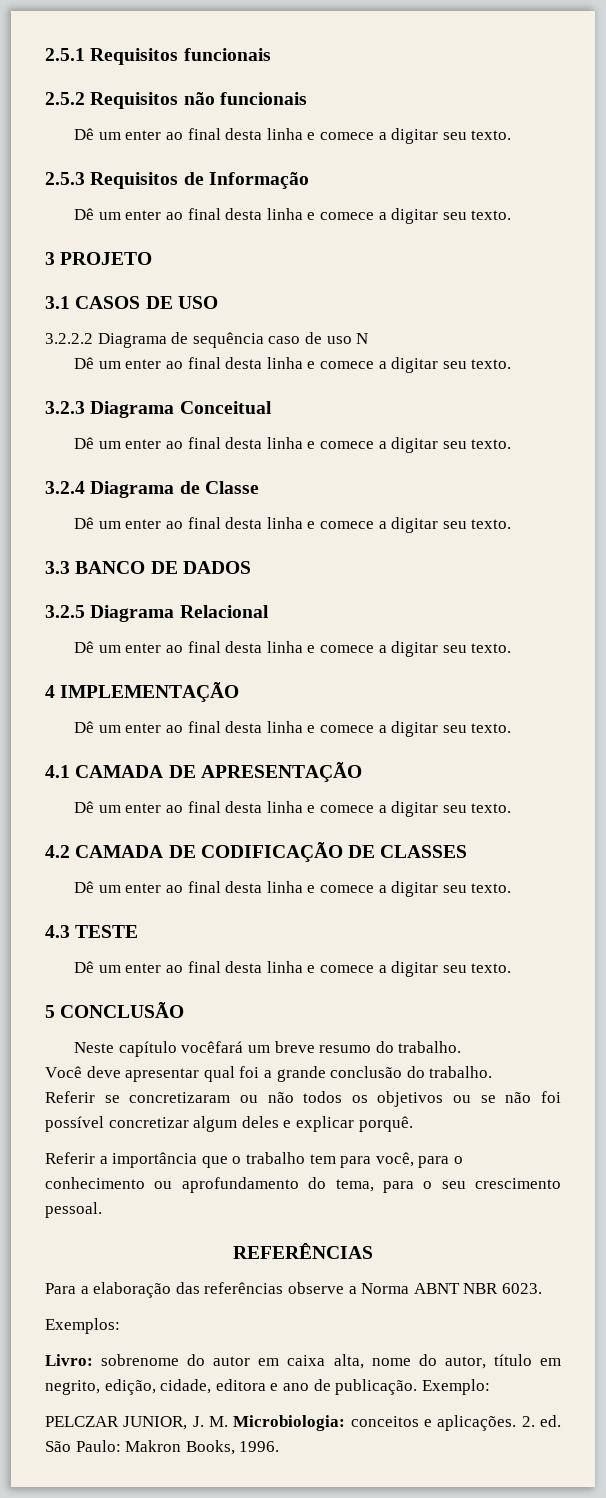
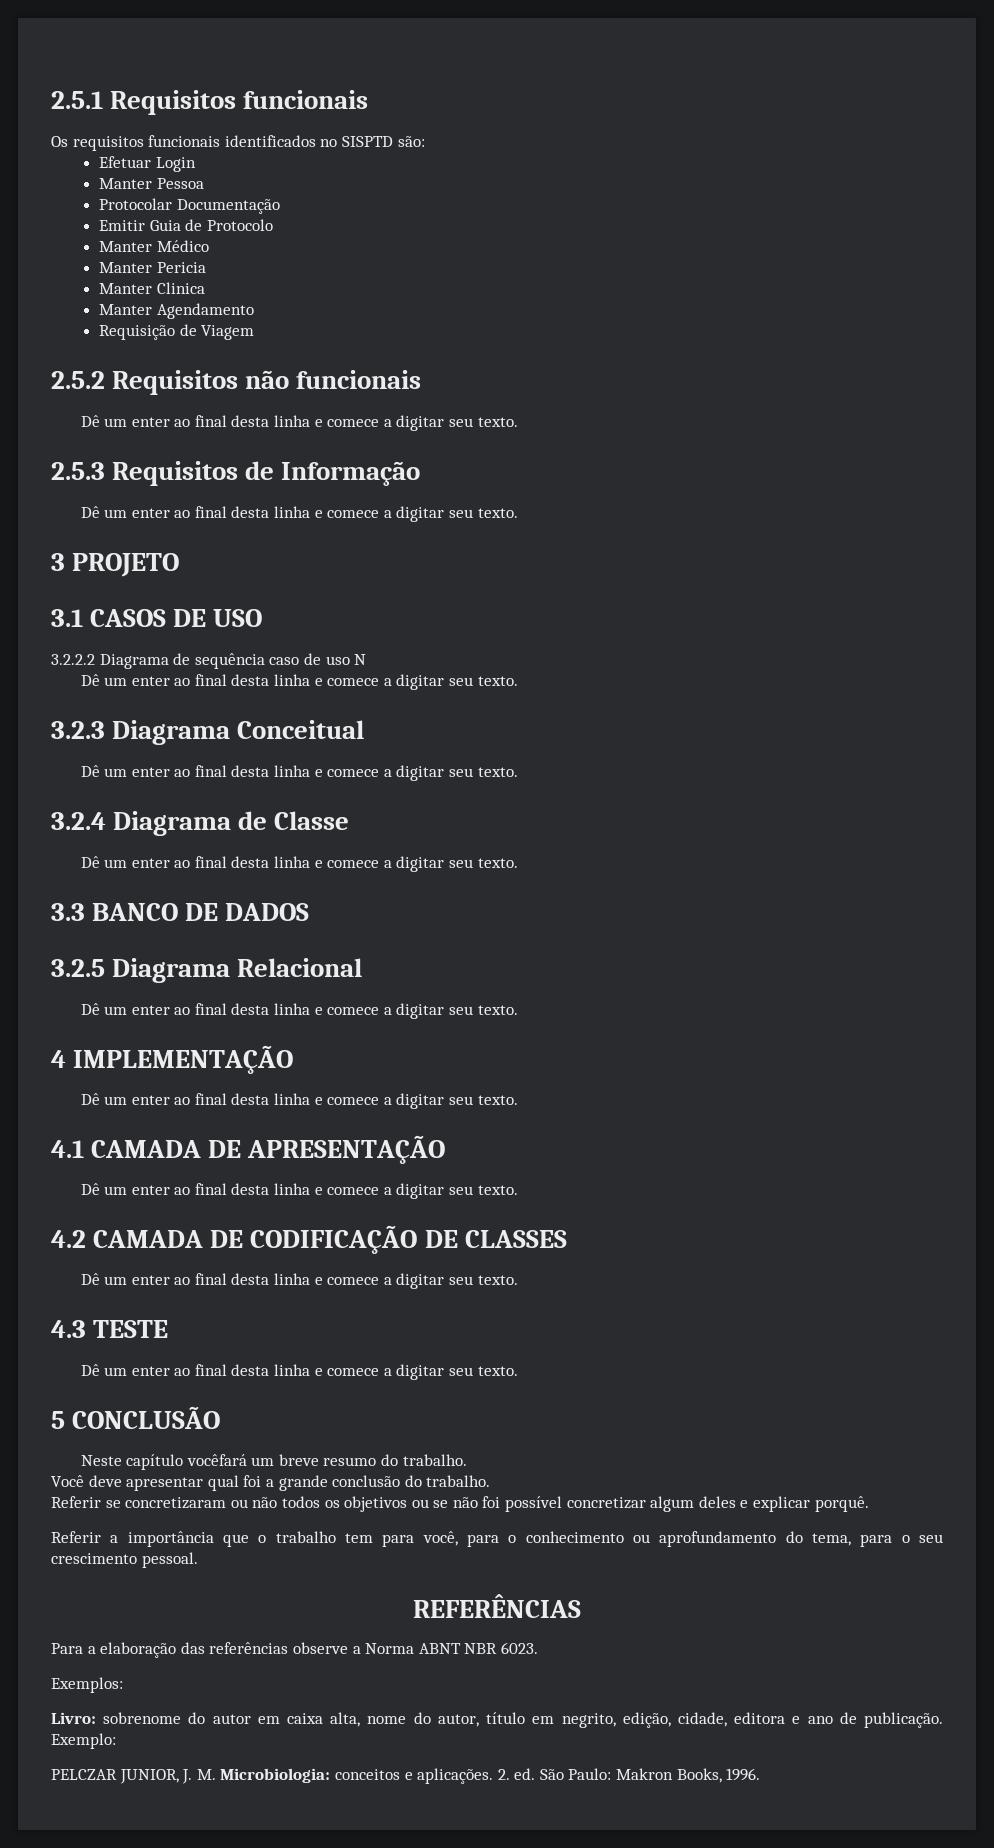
+ Os requisitos funcionais identificados no SISPTD são:
+ Efetuar Login
+ Manter Pessoa
+ Protocolar Documentação
+ Emitir Guia de Protocolo
+ Manter Médico
+ Manter Pericia
+ Manter Clinica
+ Manter Agendamento
+ Requisição de Viagem

